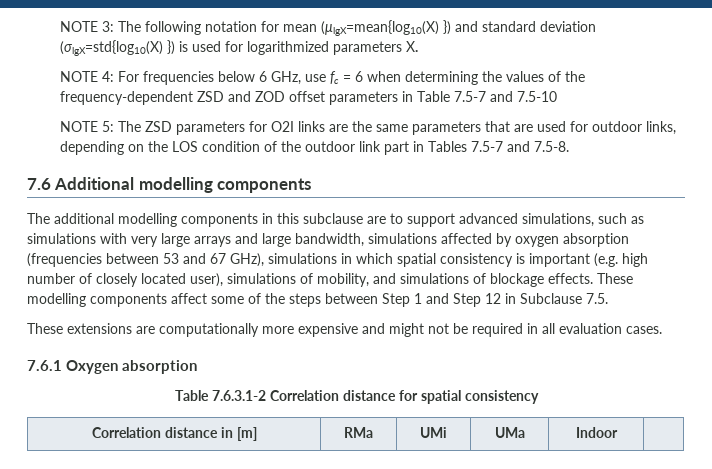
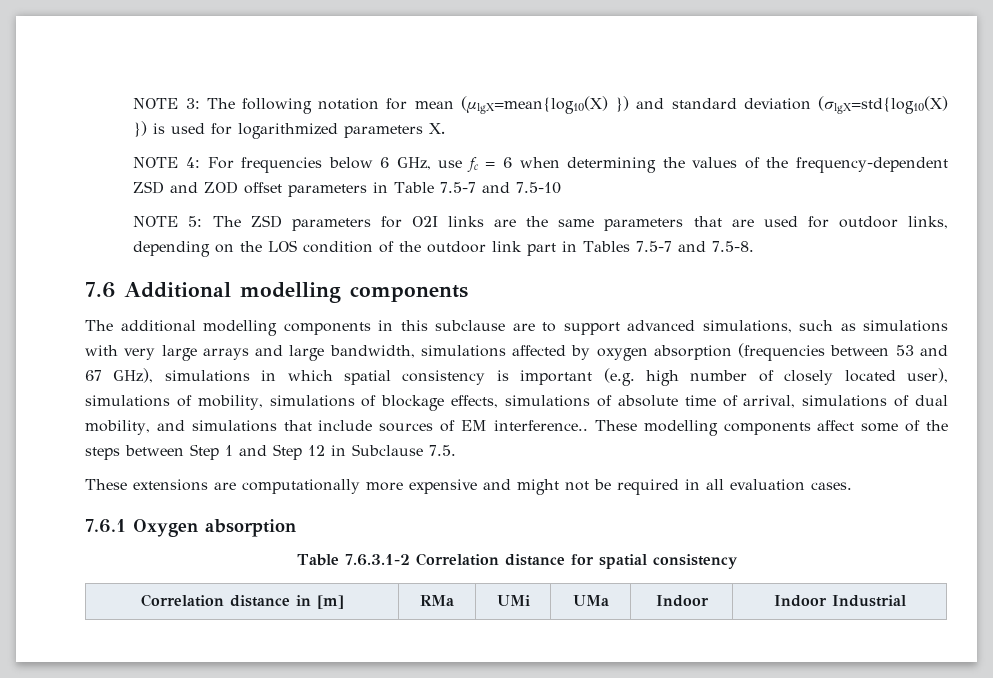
- The additional modelling components in this subclause are to support advanced simulations, such as simulations with very large arrays and large bandwidth, simulations affected by oxygen absorption (frequencies between 53 and 67 GHz), simulations in which spatial consistency is important (e.g. high number of closely located user), simulations of mobility, and simulations of blockage effects.
+ The additional modelling components in this subclause are to support advanced simulations, such as simulations with very large arrays and large bandwidth, simulations affected by oxygen absorption (frequencies between 53 and 67 GHz), simulations in which spatial consistency is important (e.g. high number of closely located user), simulations of mobility, simulations of blockage effects, simulations of absolute time of arrival, simulations of dual mobility, and simulations that include sources of EM interference..
- Correlation distance in [m] | RMa | UMi | UMa | Indoor |
+ Correlation distance in [m] | RMa | UMi | UMa | Indoor | Indoor Industrial

